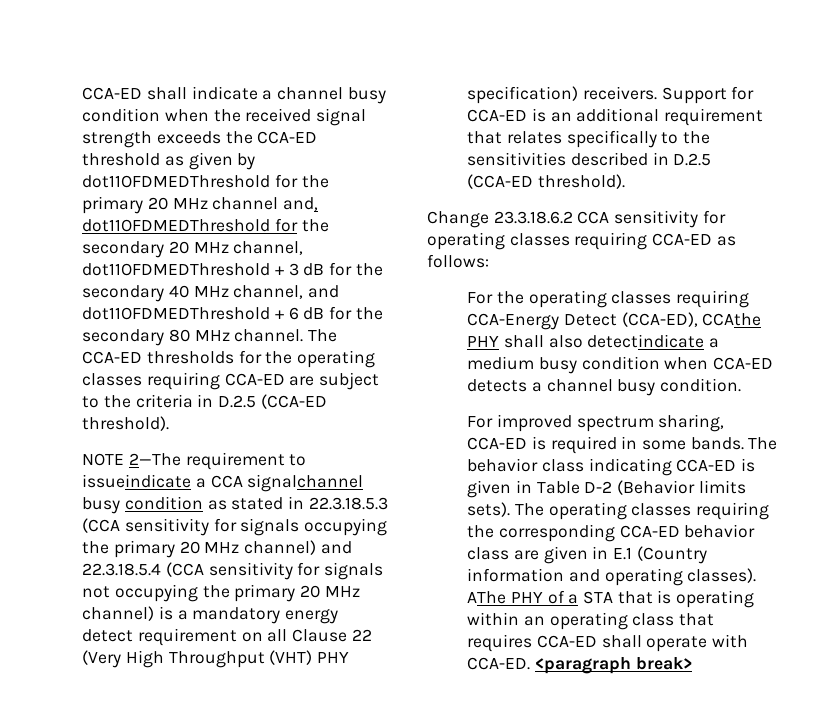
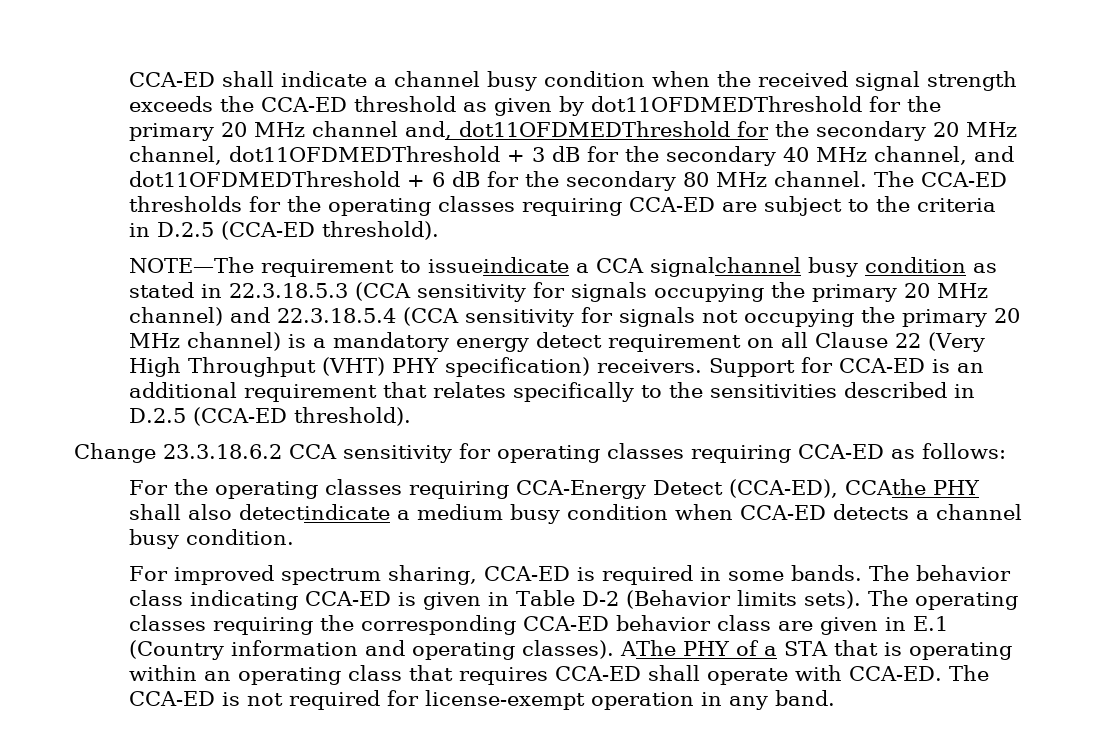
- NOTE 2—The requirement to issueindicate a CCA signalchannel busy condition as stated in 22.3.18.5.3 (CCA sensitivity for signals occupying the primary 20 MHz channel) and 22.3.18.5.4 (CCA sensitivity for signals not occupying the primary 20 MHz channel) is a mandatory energy detect requirement on all Clause 22 (Very High Throughput (VHT) PHY specification) receivers.
+ NOTE—The requirement to issueindicate a CCA signalchannel busy condition as stated in 22.3.18.5.3 (CCA sensitivity for signals occupying the primary 20 MHz channel) and 22.3.18.5.4 (CCA sensitivity for signals not occupying the primary 20 MHz channel) is a mandatory energy detect requirement on all Clause 22 (Very High Throughput (VHT) PHY specification) receivers.
- <paragraph break>
+ The CCA-ED is not required for license-exempt operation in any band.

